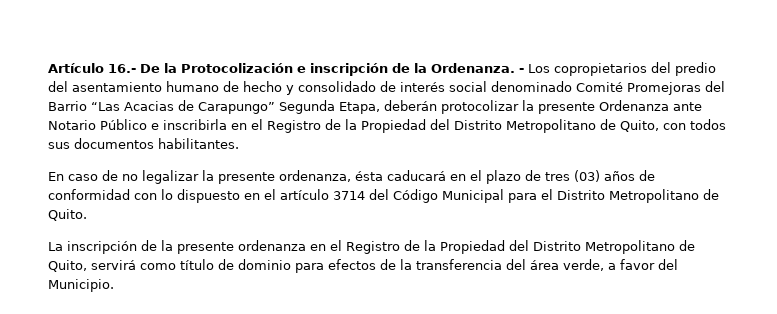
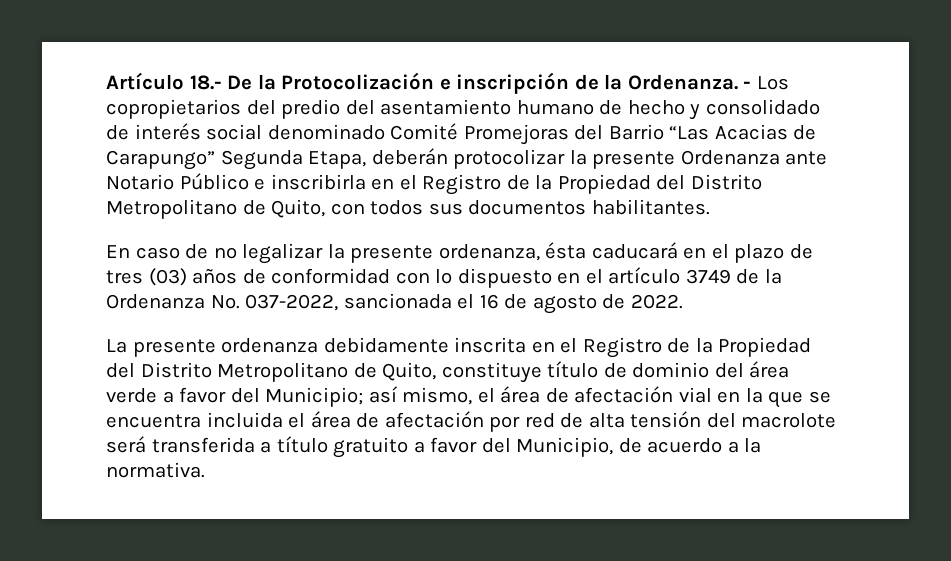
- Artículo 16.- De la Protocolización e inscripción de la Ordenanza.
+ Artículo 18.- De la Protocolización e inscripción de la Ordenanza.
- En caso de no legalizar la presente ordenanza, ésta caducará en el plazo de tres (03) años de conformidad con lo dispuesto en el artículo 3714 del Código Municipal para el Distrito Metropolitano de Quito.
- La inscripción de la presente ordenanza en el Registro de la Propiedad del Distrito Metropolitano de Quito, servirá como título de dominio para efectos de la transferencia del área verde, a favor del Municipio.
+ En caso de no legalizar la presente ordenanza, ésta caducará en el plazo de tres (03) años de conformidad con lo dispuesto en el artículo 3749 de la Ordenanza No. 037-2022, sancionada el 16 de agosto de 2022.
+ La presente ordenanza debidamente inscrita en el Registro de la Propiedad del Distrito Metropolitano de Quito, constituye título de dominio del área verde a favor del Municipio; así mismo, el área de afectación vial en la que se encuentra incluida el área de afectación por red de alta tensión del macrolote será transferida a título gratuito a favor del Municipio, de acuerdo a la normativa.

